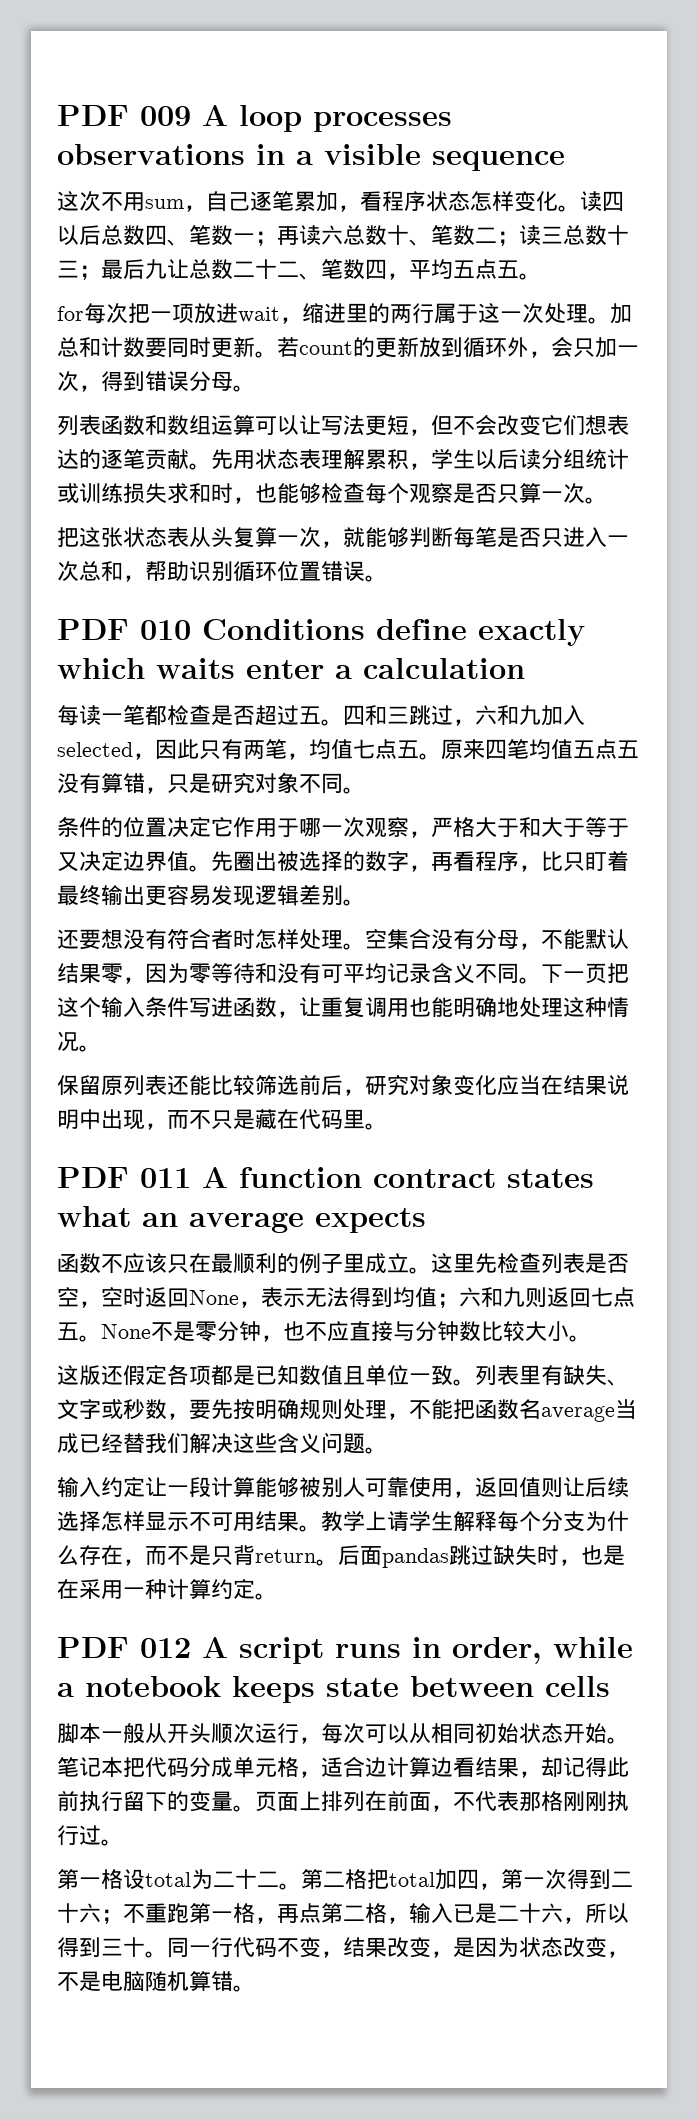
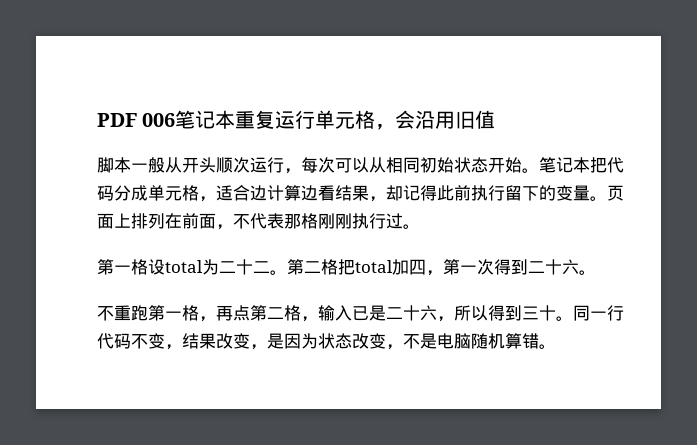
- PDF 009 A loop processes observations in a visible sequence
- 这次不用sum，自己逐笔累加，看程序状态怎样变化。读四以后总数四、笔数一；再读六总数十、笔数二；读三总数十三；最后九让总数二十二、笔数四，平均五点五。
- for每次把一项放进wait，缩进里的两行属于这一次处理。加总和计数要同时更新。若count的更新放到循环外，会只加一次，得到错误分母。
- 列表函数和数组运算可以让写法更短，但不会改变它们想表达的逐笔贡献。先用状态表理解累积，学生以后读分组统计或训练损失求和时，也能够检查每个观察是否只算一次。
- 把这张状态表从头复算一次，就能够判断每笔是否只进入一次总和，帮助识别循环位置错误。
- PDF 010 Conditions define exactly which waits enter a calculation
- 每读一笔都检查是否超过五。四和三跳过，六和九加入selected，因此只有两笔，均值七点五。原来四笔均值五点五没有算错，只是研究对象不同。
- 条件的位置决定它作用于哪一次观察，严格大于和大于等于又决定边界值。先圈出被选择的数字，再看程序，比只盯着最终输出更容易发现逻辑差别。
- 还要想没有符合者时怎样处理。空集合没有分母，不能默认结果零，因为零等待和没有可平均记录含义不同。下一页把这个输入条件写进函数，让重复调用也能明确地处理这种情况。
- 保留原列表还能比较筛选前后，研究对象变化应当在结果说明中出现，而不只是藏在代码里。
- PDF 011 A function contract states what an average expects
- 函数不应该只在最顺利的例子里成立。这里先检查列表是否空，空时返回None，表示无法得到均值；六和九则返回七点五。None不是零分钟，也不应直接与分钟数比较大小。
- 这版还假定各项都是已知数值且单位一致。列表里有缺失、文字或秒数，要先按明确规则处理，不能把函数名average当成已经替我们解决这些含义问题。
- 输入约定让一段计算能够被别人可靠使用，返回值则让后续选择怎样显示不可用结果。教学上请学生解释每个分支为什么存在，而不是只背return。后面pandas跳过缺失时，也是在采用一种计算约定。
- PDF 012 A script runs in order, while a notebook keeps state between cells
+ PDF 006笔记本重复运行单元格，会沿用旧值
- 第二格把total加四，第一次得到二十六；不重跑第一格，再点第二格，输入已是二十六，所以得到三十。
+ 第二格把total加四，第一次得到二十六。
+ 不重跑第一格，再点第二格，输入已是二十六，所以得到三十。

